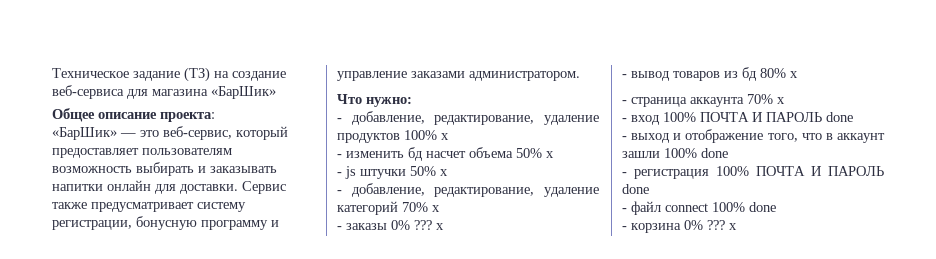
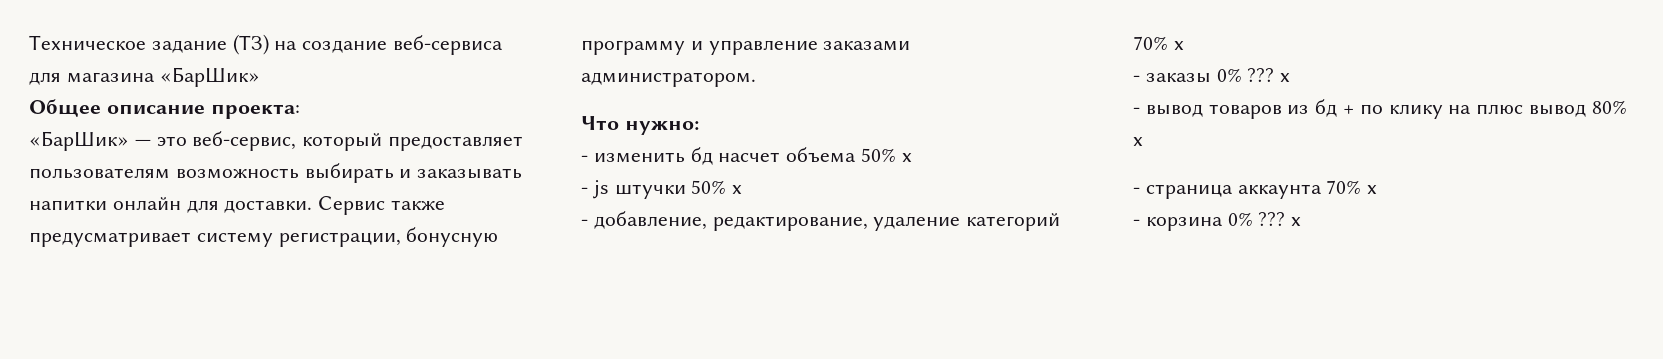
- - добавление, редактирование, удаление продуктов 100% х
- - вывод товаров из бд 80% х
+ - вывод товаров из бд + по клику на плюс вывод 80% х
- - вход 100% ПОЧТА И ПАРОЛЬ done
- - выход и отображение того, что в аккаунт зашли 100% done
- - регистрация 100% ПОЧТА И ПАРОЛЬ done
- - файл connect 100% done

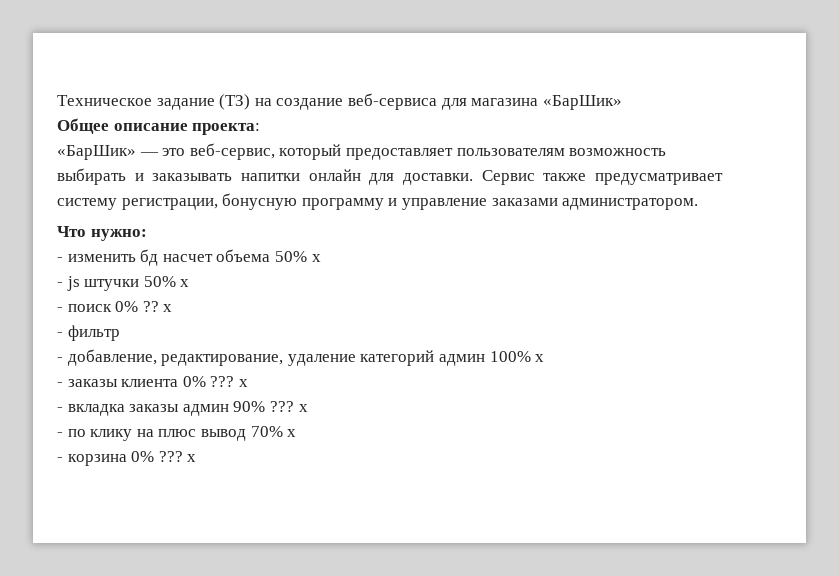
+ - поиск 0% ?? х
+ - фильтр
- - добавление, редактирование, удаление категорий 70% х
+ - добавление, редактирование, удаление категорий админ 100% х
- - заказы 0% ??? х
+ - заказы клиента 0% ??? х
- - вывод товаров из бд + по клику на плюс вывод 80% х
- - страница аккаунта 70% х
+ - вкладка заказы админ 90% ??? х
+ - по клику на плюс вывод 70% х

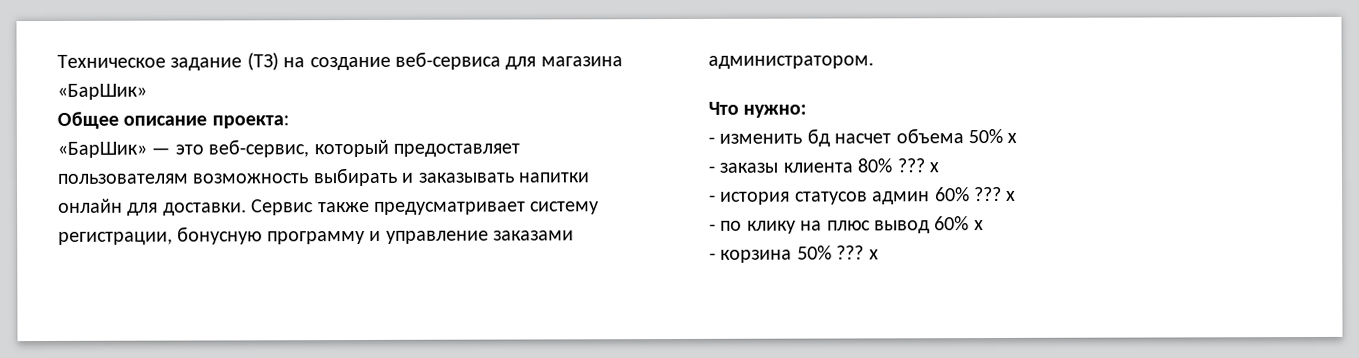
- - js штучки 50% х
- - поиск 0% ?? х
- - фильтр
- - добавление, редактирование, удаление категорий админ 100% х
- - заказы клиента 0% ??? х
- - вкладка заказы админ 90% ??? х
+ - заказы клиента 80% ??? х
+ - история статусов админ 60% ??? х
- - по клику на плюс вывод 70% х
+ - по клику на плюс вывод 60% х
- - корзина 0% ??? х
+ - корзина 50% ??? х

